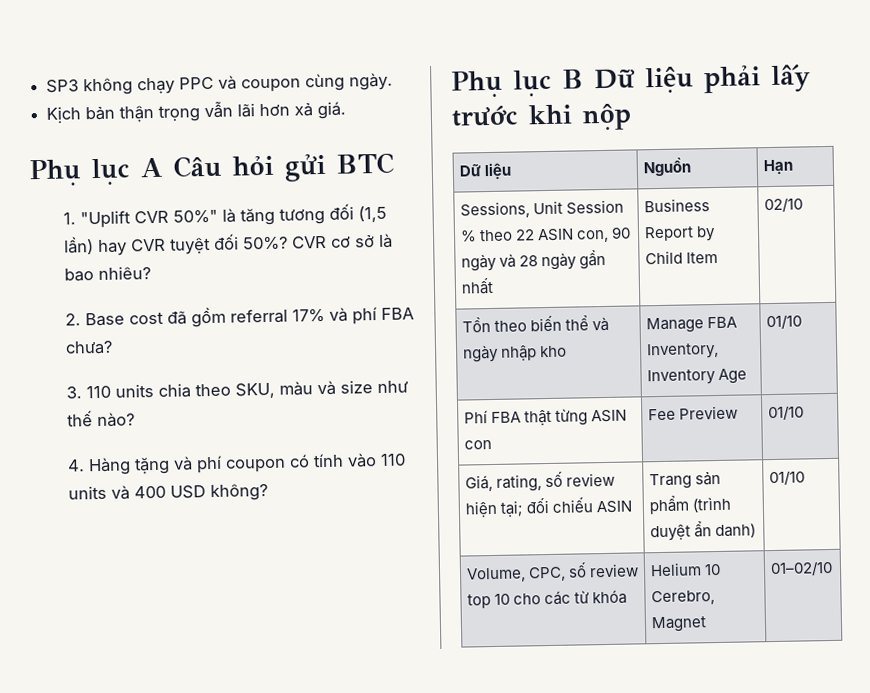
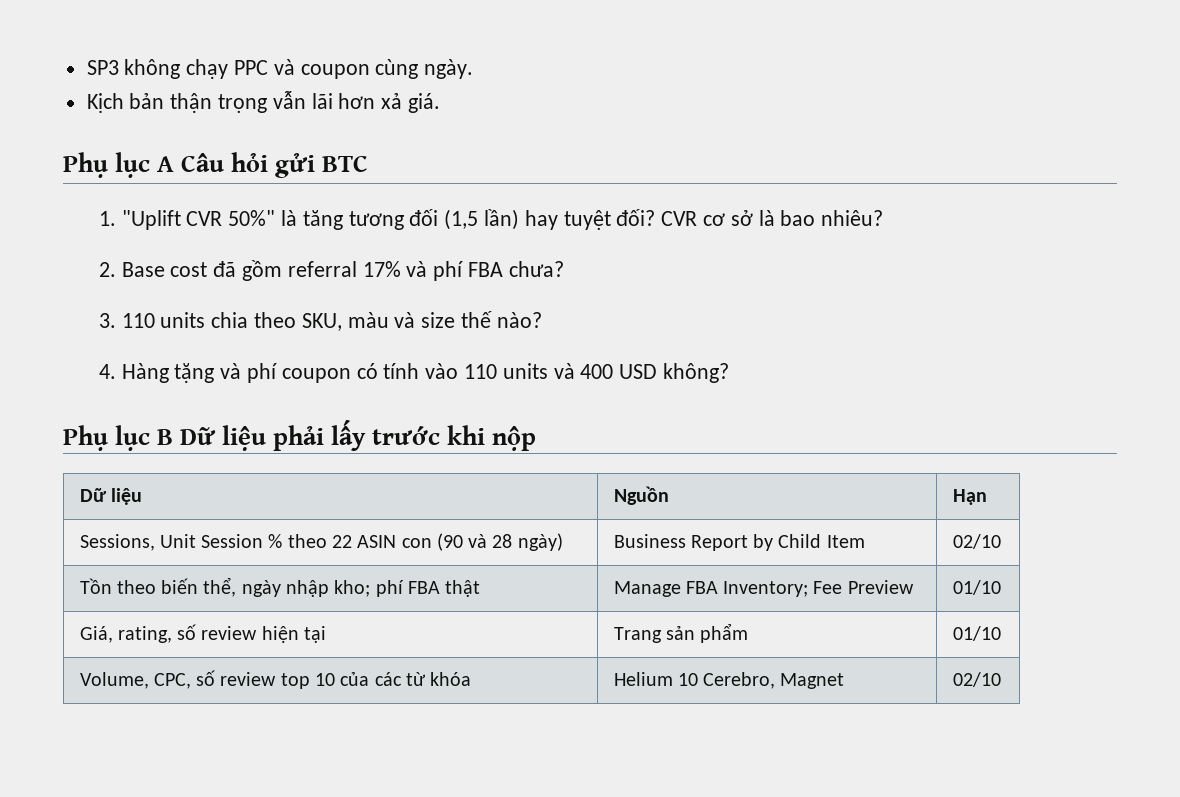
- 1. "Uplift CVR 50%" là tăng tương đối (1,5 lần) hay CVR tuyệt đối 50%?
+ 1. "Uplift CVR 50%" là tăng tương đối (1,5 lần) hay tuyệt đối?
- 3. 110 units chia theo SKU, màu và size như thế nào?
+ 3. 110 units chia theo SKU, màu và size thế nào?
- Sessions, Unit Session % theo 22 ASIN con, 90 ngày và 28 ngày gần nhất | Business Report by Child Item | 02/10
+ Sessions, Unit Session % theo 22 ASIN con (90 và 28 ngày) | Business Report by Child Item | 02/10
- Tồn theo biến thể và ngày nhập kho | Manage FBA Inventory, Inventory Age | 01/10
- Phí FBA thật từng ASIN con | Fee Preview | 01/10
+ Tồn theo biến thể, ngày nhập kho; phí FBA thật | Manage FBA Inventory; Fee Preview | 01/10
- Giá, rating, số review hiện tại; đối chiếu ASIN | Trang sản phẩm (trình duyệt ẩn danh) | 01/10
+ Giá, rating, số review hiện tại | Trang sản phẩm | 01/10
- Volume, CPC, số review top 10 cho các từ khóa | Helium 10 Cerebro, Magnet | 01–02/10
+ Volume, CPC, số review top 10 của các từ khóa | Helium 10 Cerebro, Magnet | 02/10

